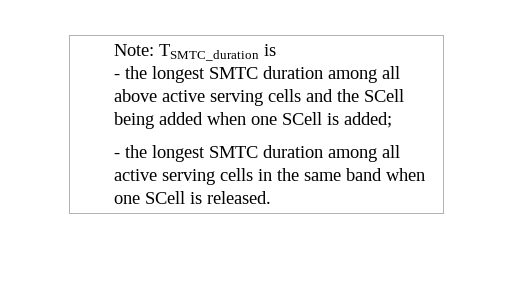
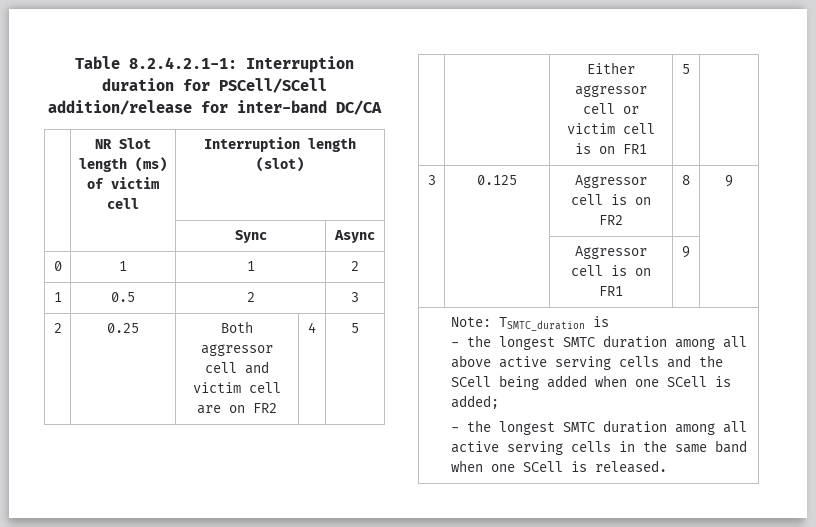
+ Table 8.2.4.2.1-1: Interruption duration for PSCell/SCell addition/release for inter-band DC/CA
+ | NR Slot length (ms) of victim cell | Interruption length (slot)
+ | | Sync | Async
+ 0 | 1 | 1 | 2
+ 1 | 0.5 | 2 | 3
+ 2 | 0.25 | Both aggressor cell and victim cell are on FR2 | 4 | 5
+ | | Either aggressor cell or victim cell is on FR1 | 5 |
+ 3 | 0.125 | Aggressor cell is on FR2 | 8 | 9
+ | | Aggressor cell is on FR1 | 9 |

